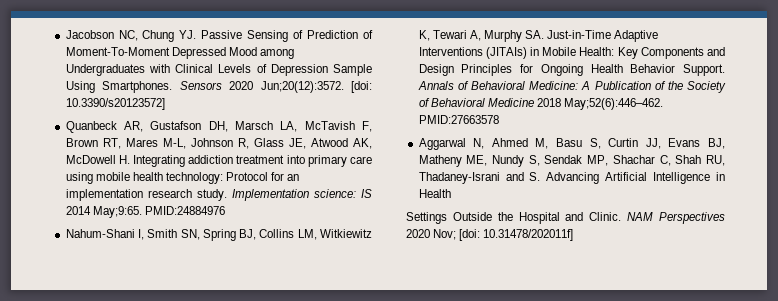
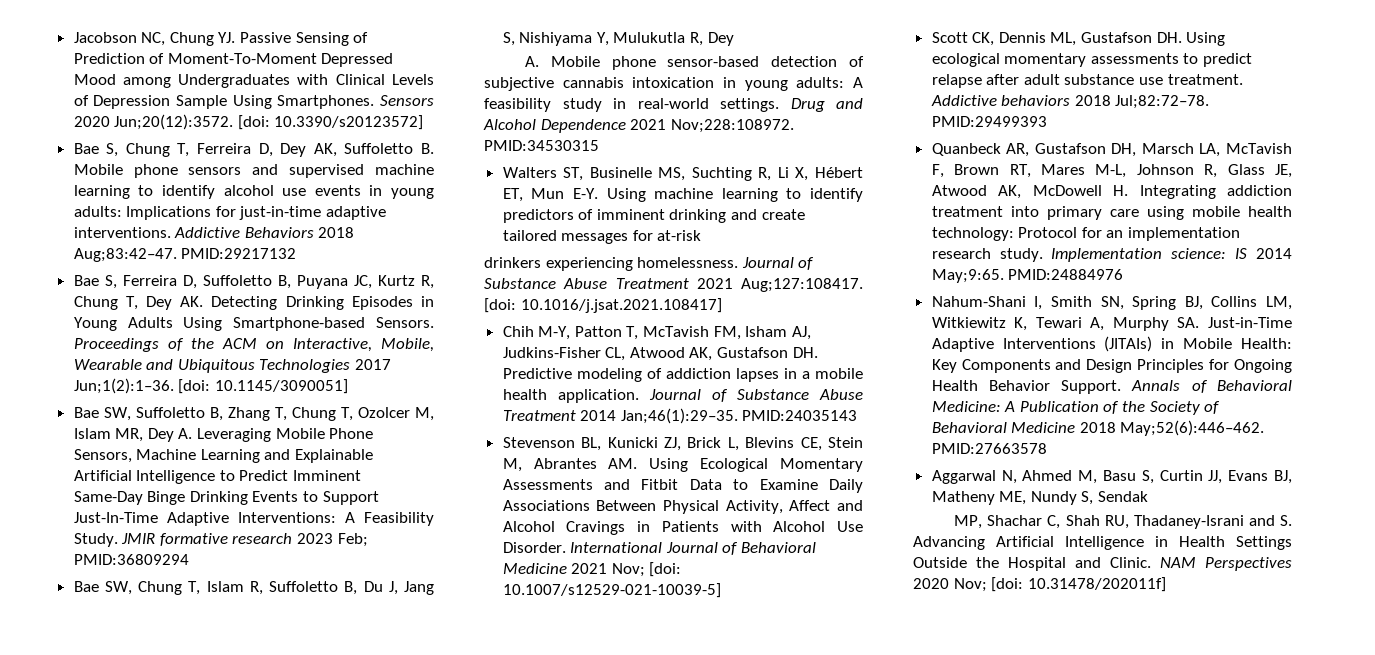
+ Bae S, Chung T, Ferreira D, Dey AK, Suffoletto B. Mobile phone sensors and supervised machine learning to identify alcohol use events in young adults: Implications for just-in-time adaptive interventions. Addictive Behaviors 2018 Aug;83:42–47. PMID:29217132
+ Bae S, Ferreira D, Suffoletto B, Puyana JC, Kurtz R, Chung T, Dey AK. Detecting Drinking Episodes in Young Adults Using Smartphone-based Sensors. Proceedings of the ACM on Interactive, Mobile, Wearable and Ubiquitous Technologies 2017 Jun;1(2):1–36. [doi: 10.1145/3090051]
+ Bae SW, Suffoletto B, Zhang T, Chung T, Ozolcer M, Islam MR, Dey A. Leveraging Mobile Phone Sensors, Machine Learning and Explainable Artificial Intelligence to Predict Imminent Same-Day Binge Drinking Events to Support Just-In-Time Adaptive Interventions: A Feasibility Study. JMIR formative research 2023 Feb; PMID:36809294
+ Bae SW, Chung T, Islam R, Suffoletto B, Du J, Jang S, Nishiyama Y, Mulukutla R, Dey
+ A. Mobile phone sensor-based detection of subjective cannabis intoxication in young adults: A feasibility study in real-world settings. Drug and Alcohol Dependence 2021 Nov;228:108972. PMID:34530315
+ Walters ST, Businelle MS, Suchting R, Li X, Hébert ET, Mun E-Y. Using machine learning to identify predictors of imminent drinking and create tailored messages for at-risk
+ drinkers experiencing homelessness. Journal of Substance Abuse Treatment 2021 Aug;127:108417. [doi: 10.1016/j.jsat.2021.108417]
+ Chih M-Y, Patton T, McTavish FM, Isham AJ, Judkins-Fisher CL, Atwood AK, Gustafson DH. Predictive modeling of addiction lapses in a mobile health application. Journal of Substance Abuse Treatment 2014 Jan;46(1):29–35. PMID:24035143
+ Stevenson BL, Kunicki ZJ, Brick L, Blevins CE, Stein M, Abrantes AM. Using Ecological Momentary Assessments and Fitbit Data to Examine Daily Associations Between Physical Activity, Affect and Alcohol Cravings in Patients with Alcohol Use Disorder. International Journal of Behavioral Medicine 2021 Nov; [doi: 10.1007/s12529-021-10039-5]
+ Scott CK, Dennis ML, Gustafson DH. Using ecological momentary assessments to predict relapse after adult substance use treatment. Addictive behaviors 2018 Jul;82:72–78. PMID:29499393
- Aggarwal N, Ahmed M, Basu S, Curtin JJ, Evans BJ, Matheny ME, Nundy S, Sendak MP, Shachar C, Shah RU, Thadaney-Israni and S. Advancing Artificial Intelligence in Health
- Settings Outside the Hospital and Clinic.
+ Aggarwal N, Ahmed M, Basu S, Curtin JJ, Evans BJ, Matheny ME, Nundy S, Sendak
+ MP, Shachar C, Shah RU, Thadaney-Israni and S. Advancing Artificial Intelligence in Health Settings Outside the Hospital and Clinic.

